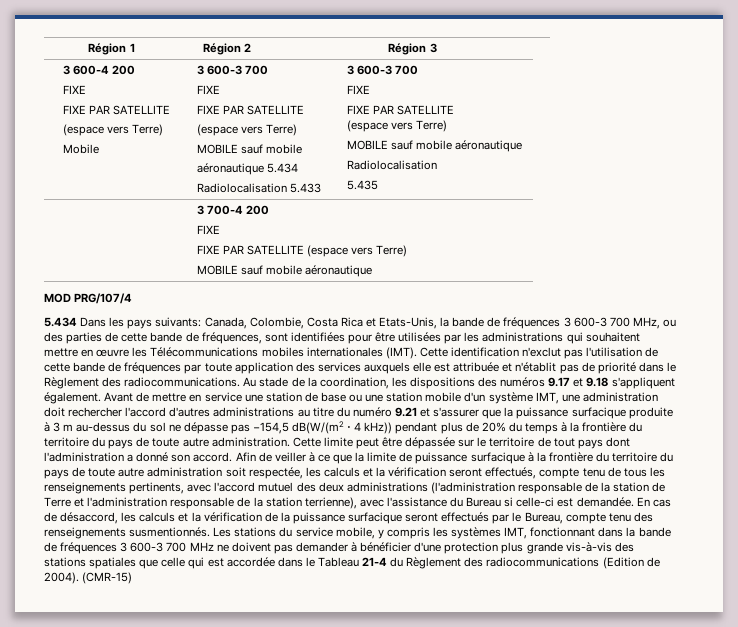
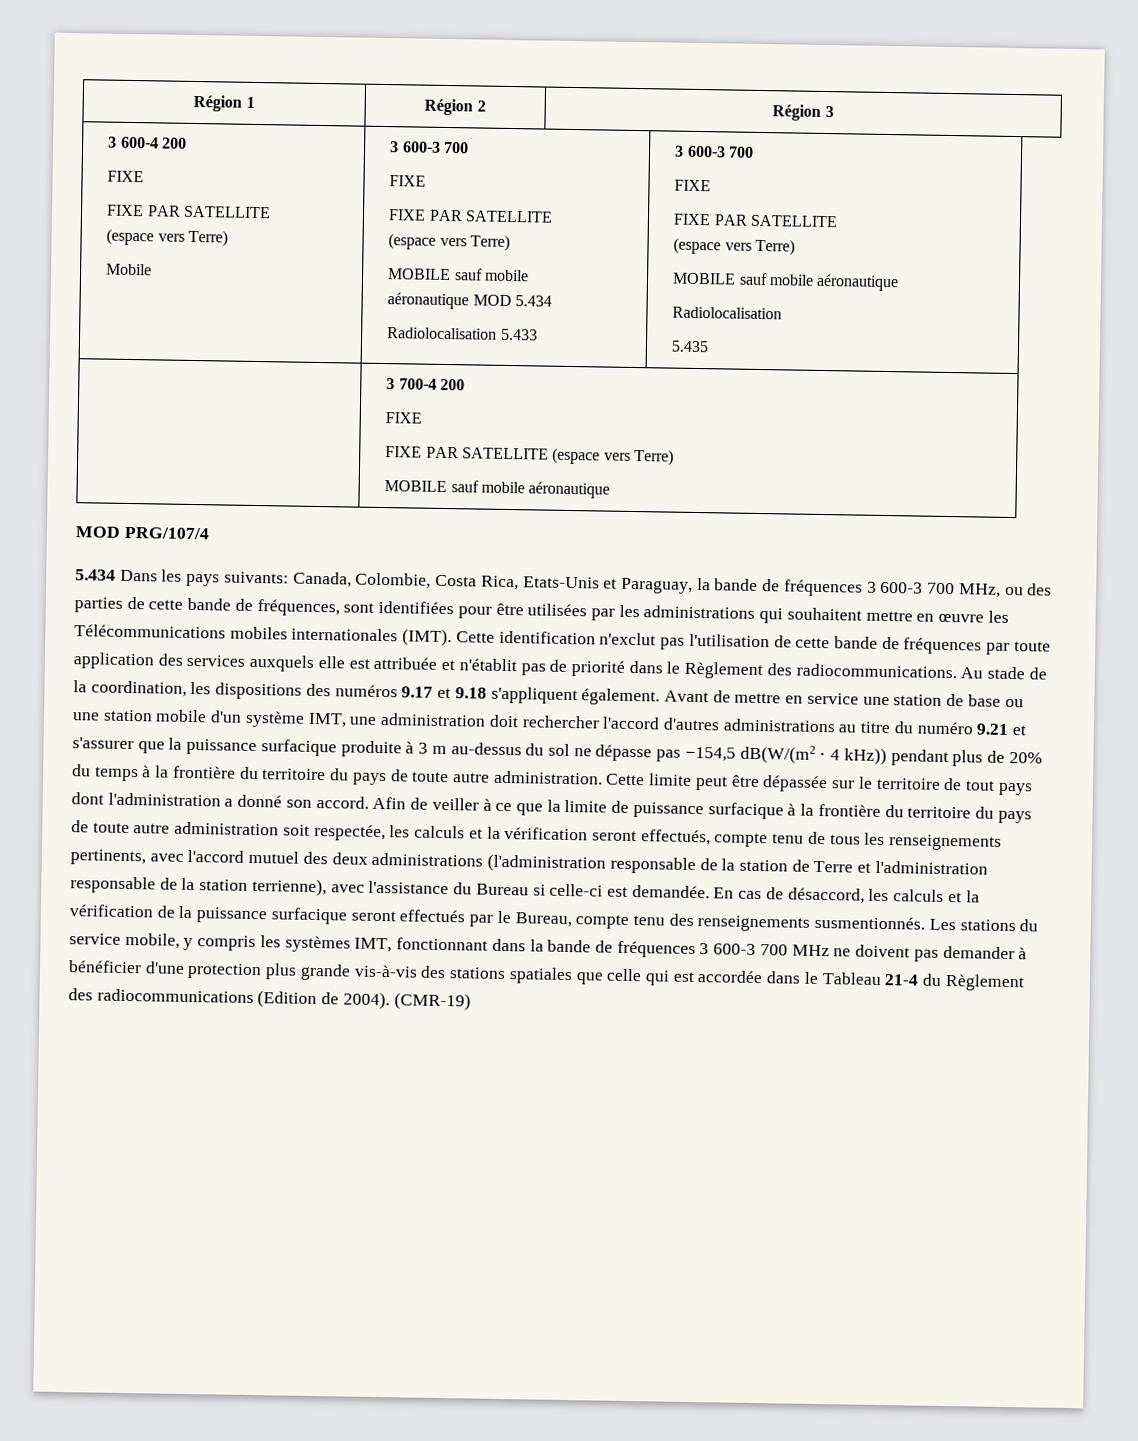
- aéronautique 5.434
+ aéronautique MOD 5.434
- 5.434 Dans les pays suivants: Canada, Colombie, Costa Rica et Etats-Unis, la bande de fréquences 3 600-3 700 MHz, ou des parties de cette bande de fréquences, sont identifiées pour être utilisées par les administrations qui souhaitent mettre en œuvre les Télécommunications mobiles internationales (IMT).
+ 5.434 Dans les pays suivants: Canada, Colombie, Costa Rica, Etats-Unis et Paraguay, la bande de fréquences 3 600-3 700 MHz, ou des parties de cette bande de fréquences, sont identifiées pour être utilisées par les administrations qui souhaitent mettre en œuvre les Télécommunications mobiles internationales (IMT).
- (CMR-15)
+ (CMR-19)

